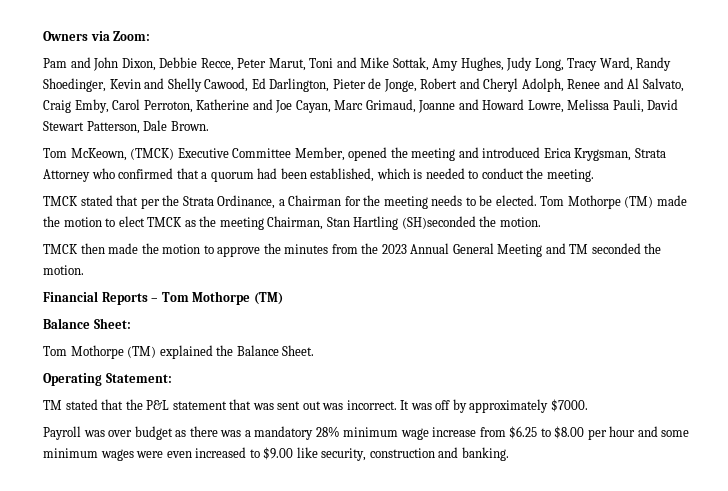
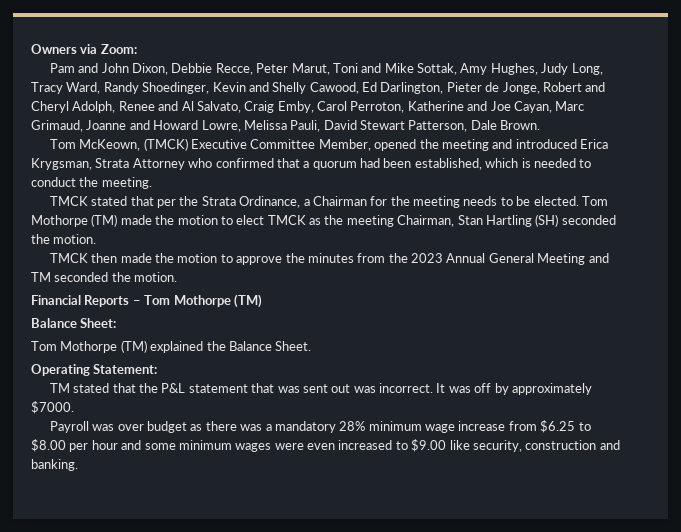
- Tom Mothorpe (TM) made the motion to elect TMCK as the meeting Chairman, Stan Hartling (SH)seconded the motion.
+ Tom Mothorpe (TM) made the motion to elect TMCK as the meeting Chairman, Stan Hartling (SH) seconded the motion.

